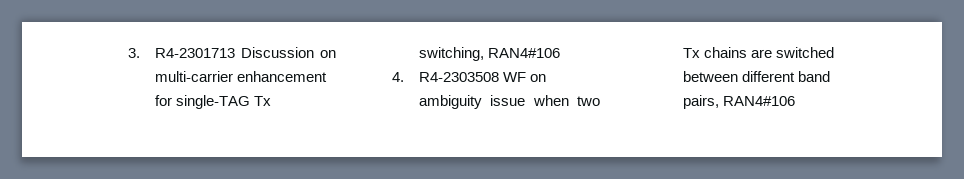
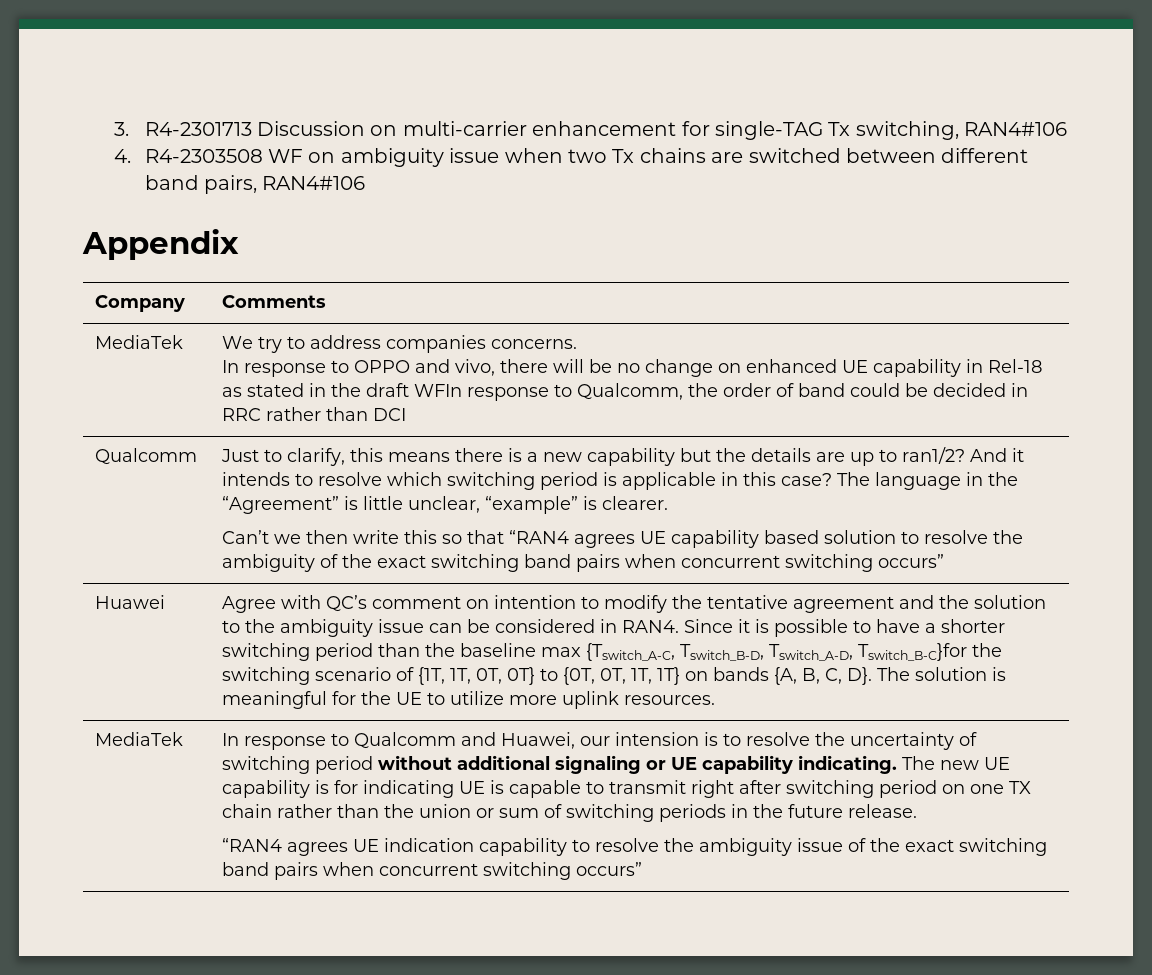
+ Appendix
+ Company | Comments
+ MediaTek | We try to address companies concerns.
+ In response to OPPO and vivo, there will be no change on enhanced UE capability in Rel-18 as stated in the draft WFIn response to Qualcomm, the order of band could be decided in RRC rather than DCI
+ Qualcomm | Just to clarify, this means there is a new capability but the details are up to ran1/2? And it intends to resolve which switching period is applicable in this case? The language in the “Agreement” is little unclear, “example” is clearer.
+ Can’t we then write this so that “RAN4 agrees UE capability based solution to resolve the ambiguity of the exact switching band pairs when concurrent switching occurs”
+ Huawei | Agree with QC’s comment on intention to modify the tentative agreement and the solution to the ambiguity issue can be considered in RAN4. Since it is possible to have a shorter switching period than the baseline max {Tswitch_A-C, Tswitch_B-D, Tswitch_A-D, Tswitch_B-C}for the switching scenario of {1T, 1T, 0T, 0T} to {0T, 0T, 1T, 1T} on bands {A, B, C, D}. The solution is meaningful for the UE to utilize more uplink resources.
+ MediaTek | In response to Qualcomm and Huawei, our intension is to resolve the uncertainty of switching period without additional signaling or UE capability indicating. The new UE capability is for indicating UE is capable to transmit right after switching period on one TX chain rather than the union or sum of switching periods in the future release.
+ “RAN4 agrees UE indication capability to resolve the ambiguity issue of the exact switching band pairs when concurrent switching occurs”

